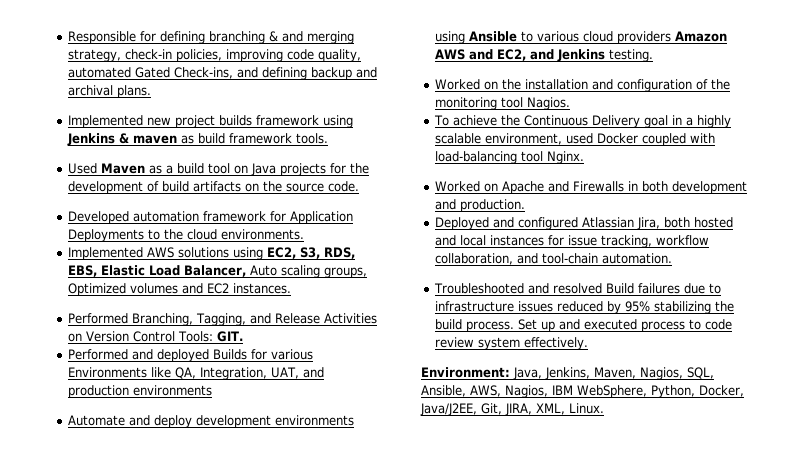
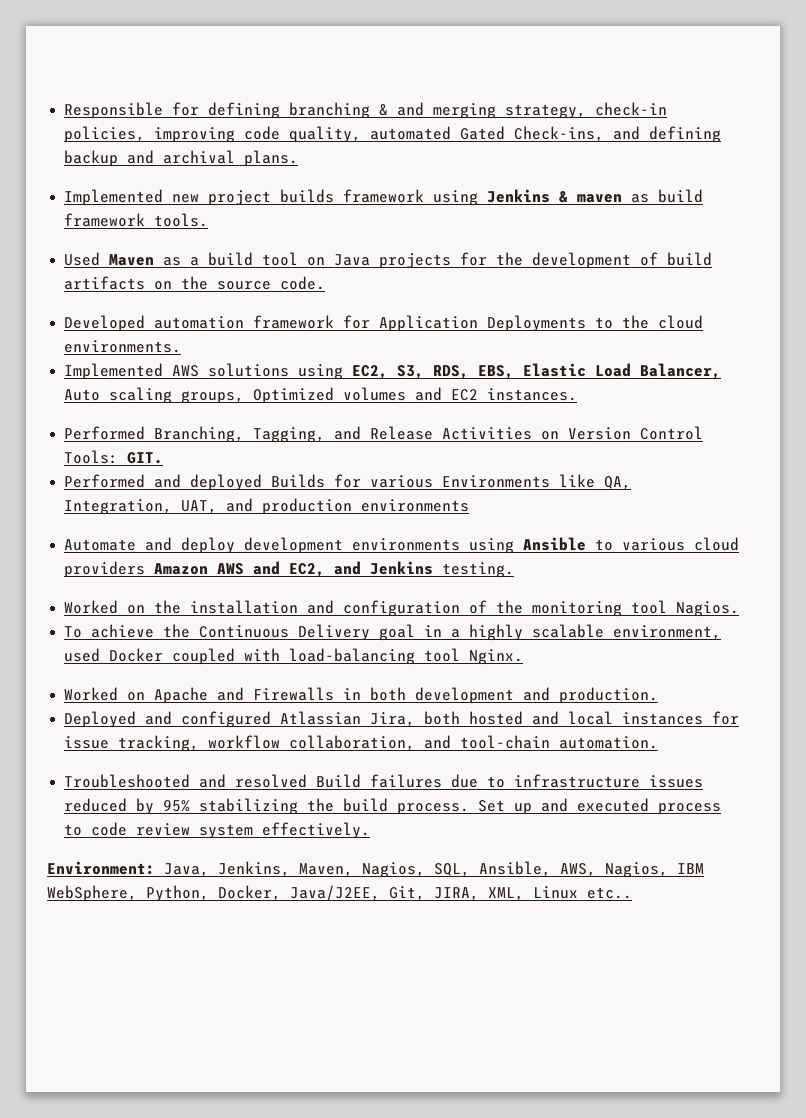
- Environment: Java, Jenkins, Maven, Nagios, SQL, Ansible, AWS, Nagios, IBM WebSphere, Python, Docker, Java/J2EE, Git, JIRA, XML, Linux.
+ Environment: Java, Jenkins, Maven, Nagios, SQL, Ansible, AWS, Nagios, IBM WebSphere, Python, Docker, Java/J2EE, Git, JIRA, XML, Linux etc..

